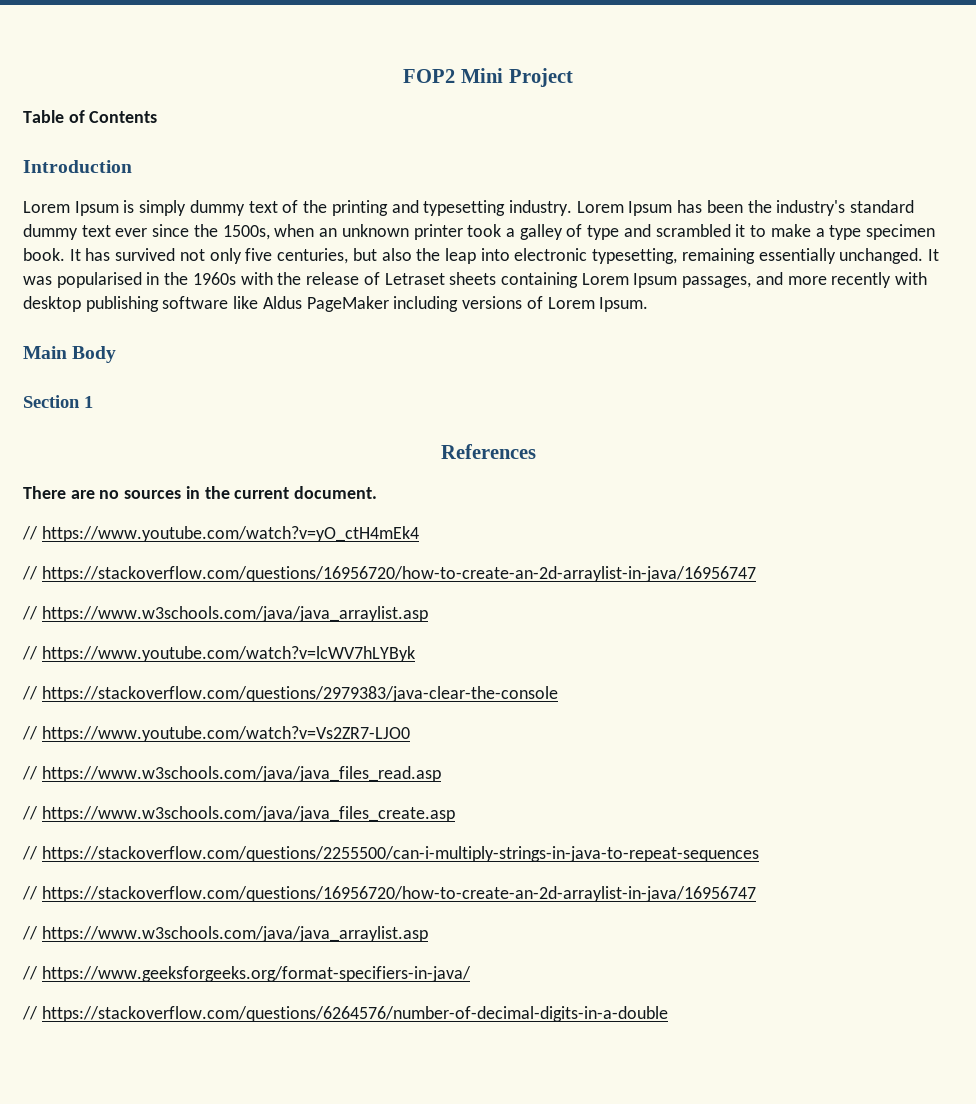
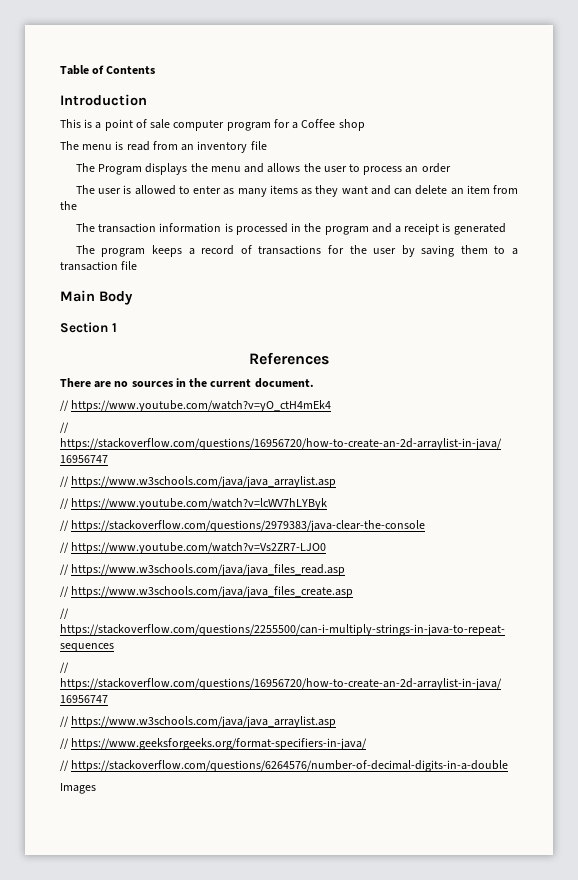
- FOP2 Mini Project
- Lorem Ipsum is simply dummy text of the printing and typesetting industry. Lorem Ipsum has been the industry's standard dummy text ever since the 1500s, when an unknown printer took a galley of type and scrambled it to make a type specimen book. It has survived not only five centuries, but also the leap into electronic typesetting, remaining essentially unchanged. It was popularised in the 1960s with the release of Letraset sheets containing Lorem Ipsum passages, and more recently with desktop publishing software like Aldus PageMaker including versions of Lorem Ipsum.
+ This is a point of sale computer program for a Coffee shop
+ The menu is read from an inventory file
+ The Program displays the menu and allows the user to process an order
+ The user is allowed to enter as many items as they want and can delete an item from the
+ The transaction information is processed in the program and a receipt is generated
+ The program keeps a record of transactions for the user by saving them to a transaction file
+ Images

